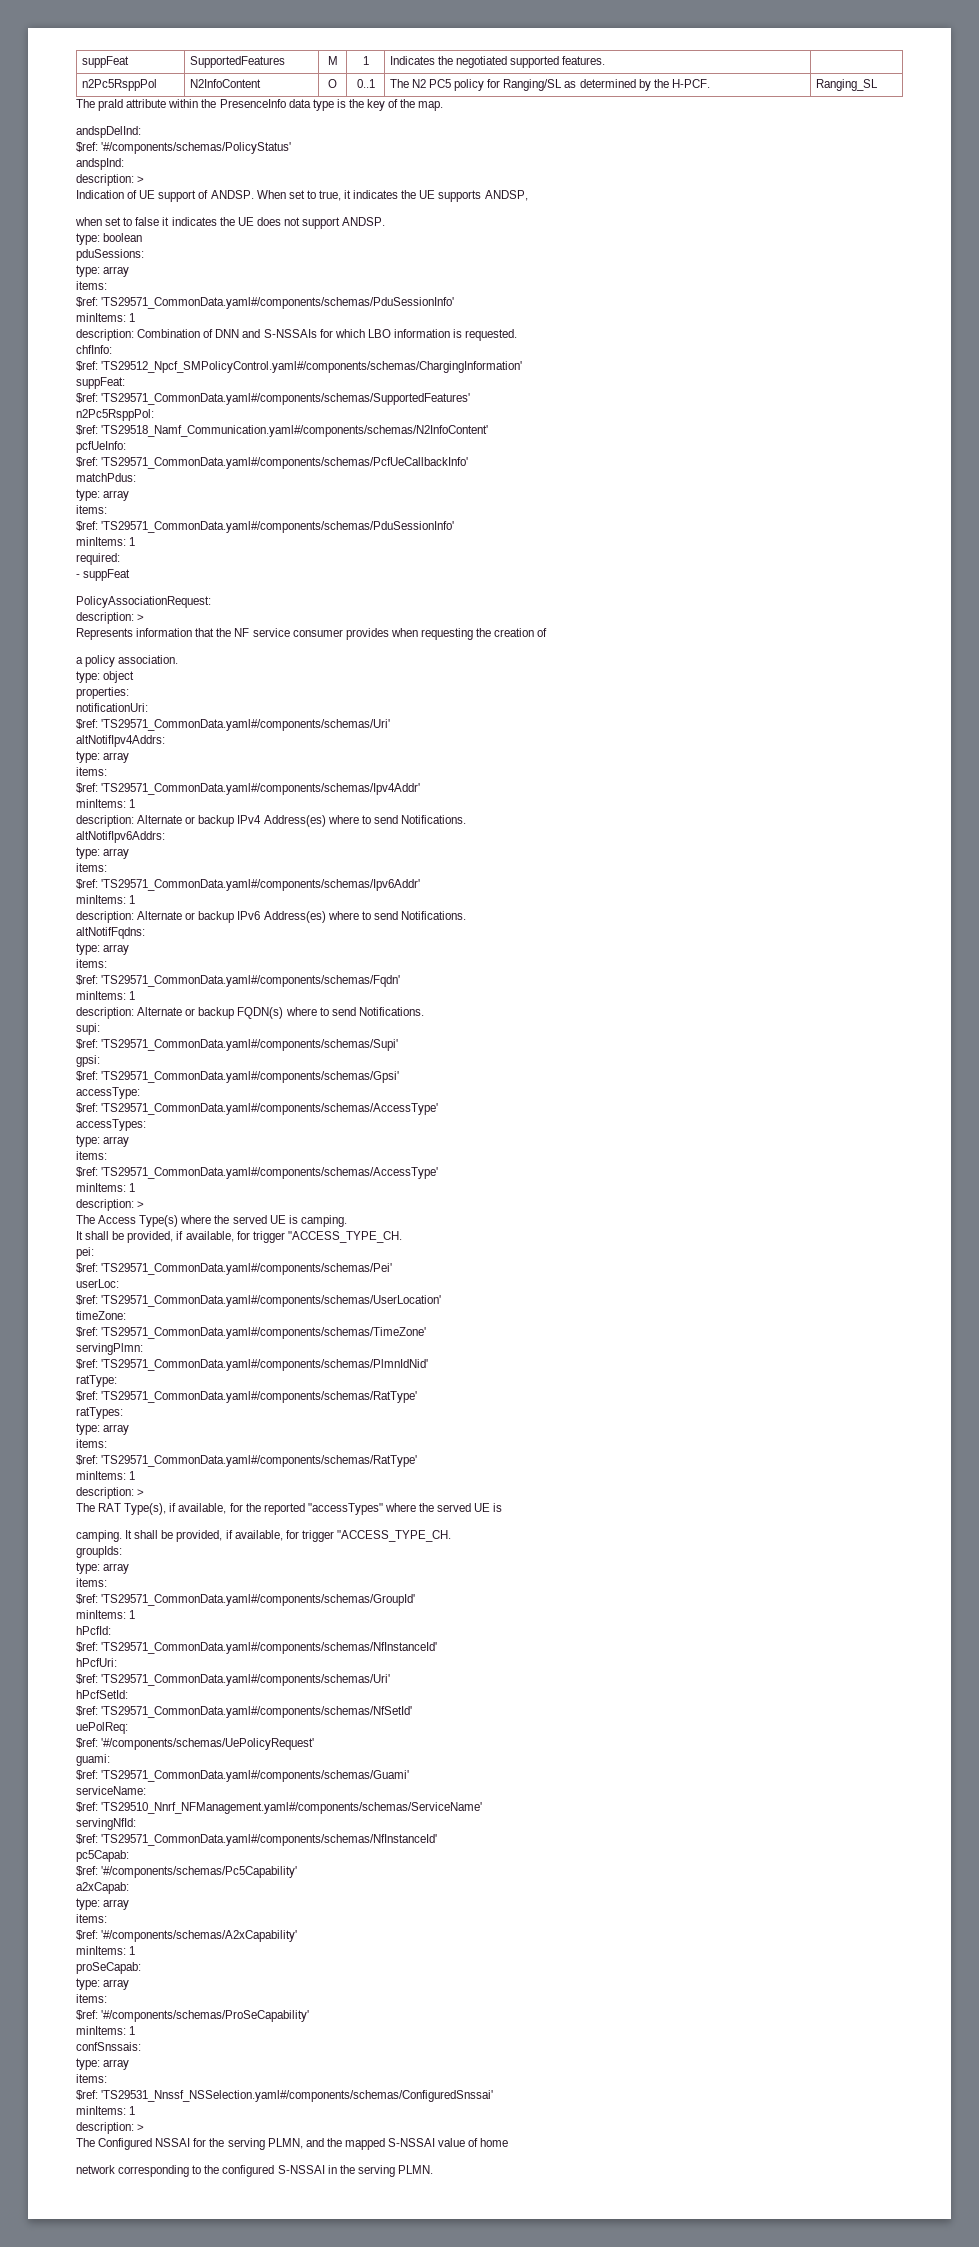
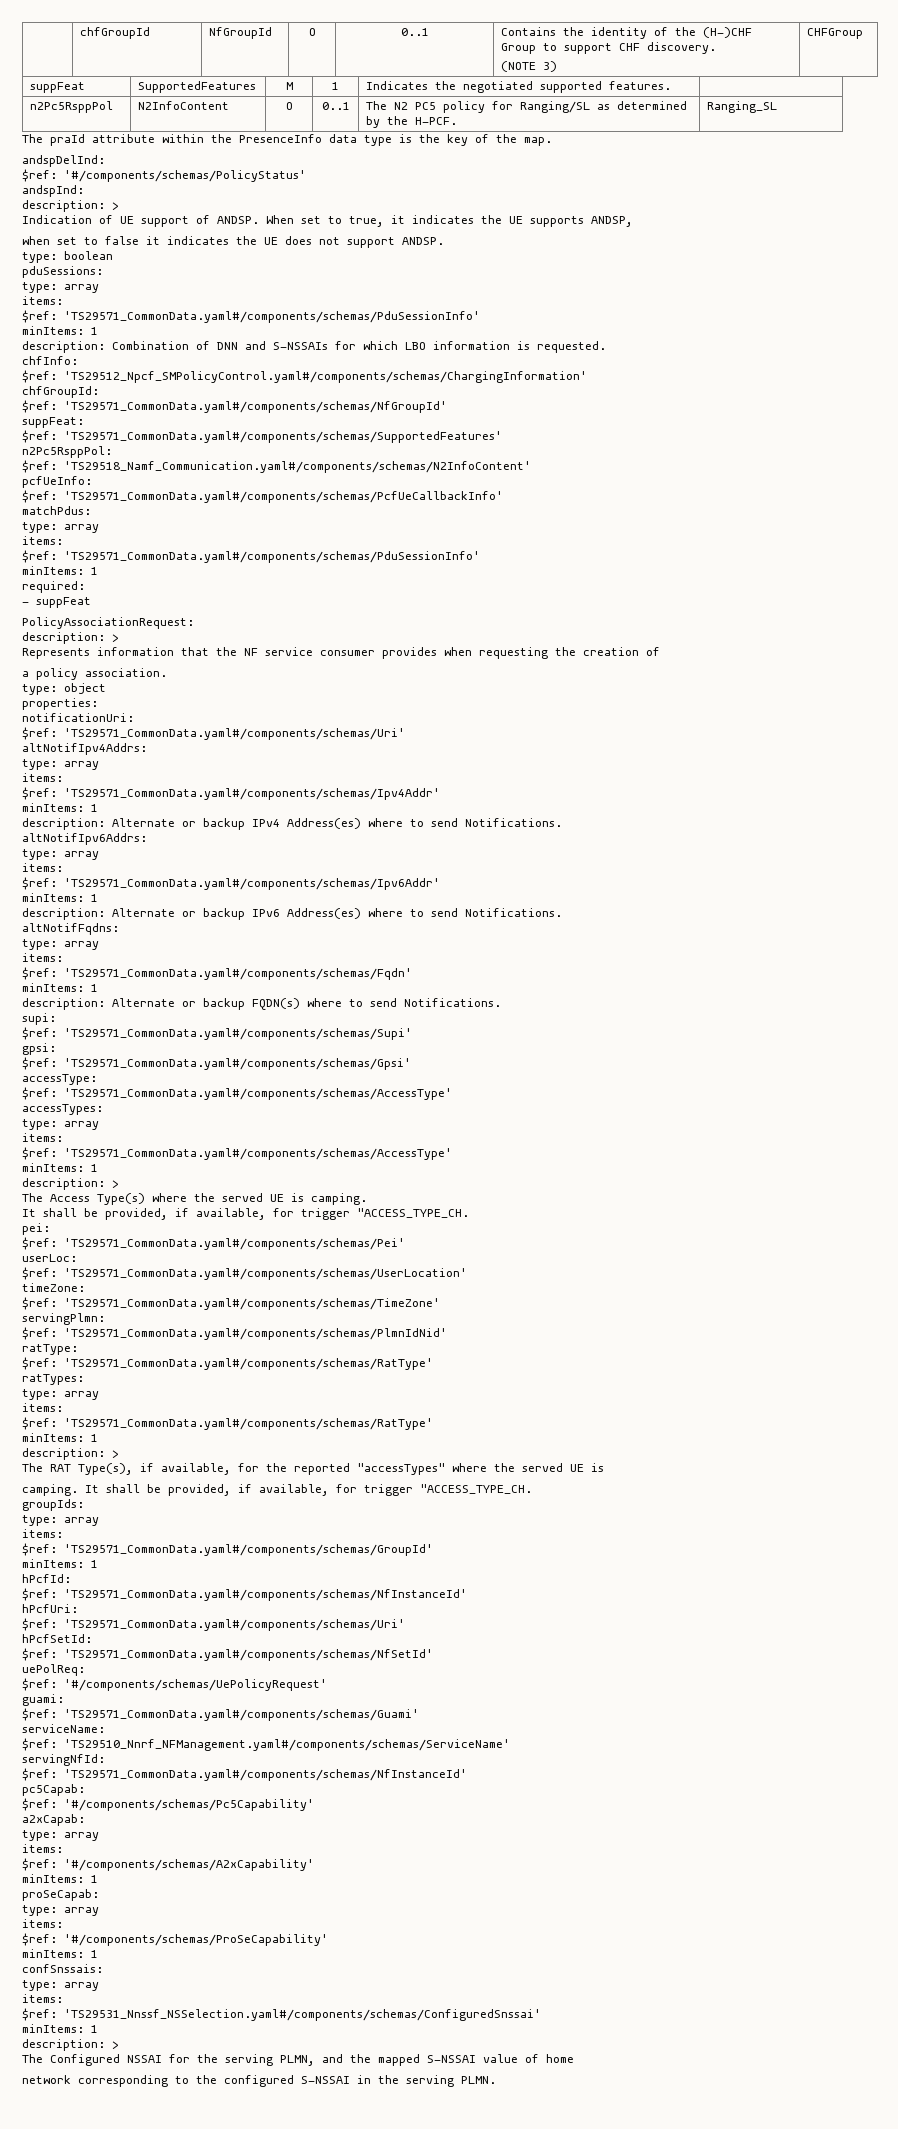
+ | chfGroupId | NfGroupId | O | 0..1 | Contains the identity of the (H-)CHF Group to support CHF discovery.
+ (NOTE 3) | CHFGroup
+ chfGroupId:
+ $ref: 'TS29571_CommonData.yaml#/components/schemas/NfGroupId'

